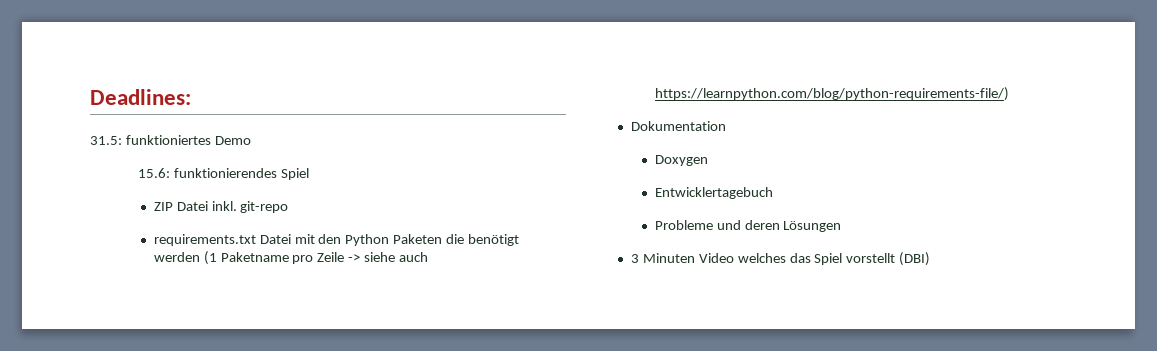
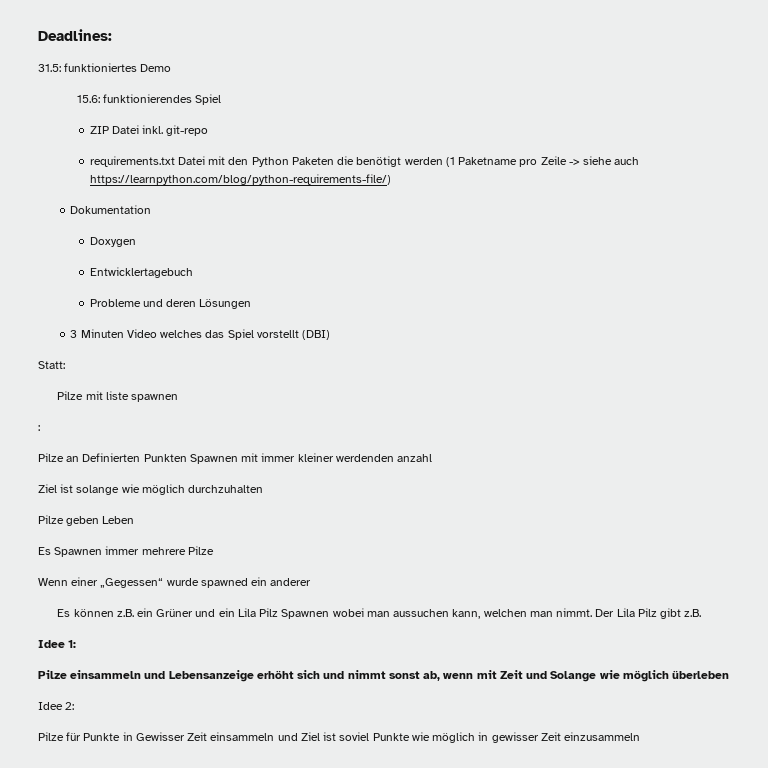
+ Statt:
+ Pilze mit liste spawnen
+ :
+ Pilze an Definierten Punkten Spawnen mit immer kleiner werdenden anzahl
+ Ziel ist solange wie möglich durchzuhalten
+ Pilze geben Leben
+ Es Spawnen immer mehrere Pilze
+ Wenn einer „Gegessen“ wurde spawned ein anderer
+ Es können z.B. ein Grüner und ein Lila Pilz Spawnen wobei man aussuchen kann, welchen man nimmt. Der Lila Pilz gibt z.B.
+ Idee 1:
+ Pilze einsammeln und Lebensanzeige erhöht sich und nimmt sonst ab, wenn mit Zeit und Solange wie möglich überleben
+ Idee 2:
+ Pilze für Punkte in Gewisser Zeit einsammeln und Ziel ist soviel Punkte wie möglich in gewisser Zeit einzusammeln

